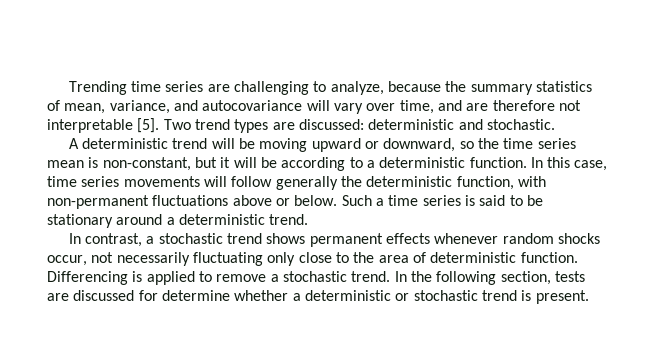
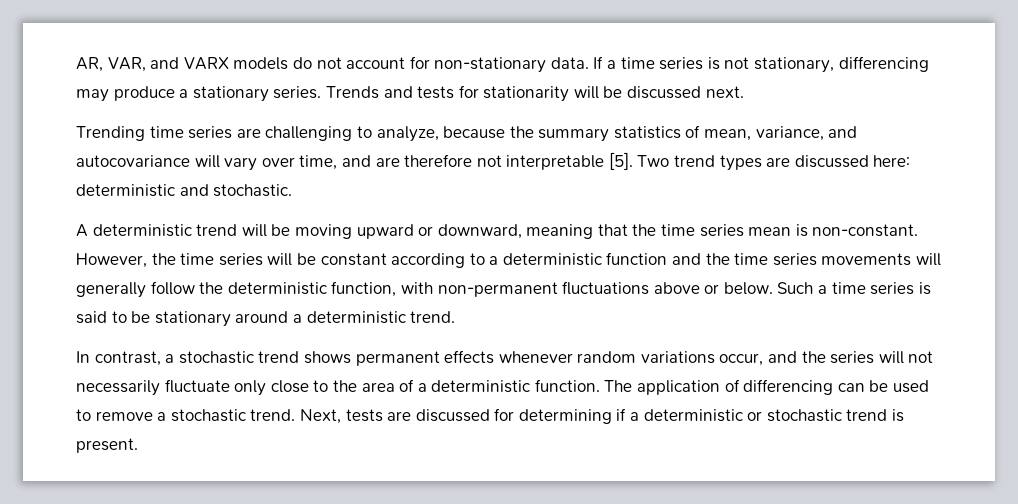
+ AR, VAR, and VARX models do not account for non-stationary data. If a time series is not stationary, differencing may produce a stationary series. Trends and tests for stationarity will be discussed next.
- Two trend types are discussed: deterministic and stochastic.
+ Two trend types are discussed here: deterministic and stochastic.
- A deterministic trend will be moving upward or downward, so the time series mean is non-constant, but it will be according to a deterministic function. In this case, time series movements will follow generally the deterministic function, with non-permanent fluctuations above or below.
+ A deterministic trend will be moving upward or downward, meaning that the time series mean is non-constant. However, the time series will be constant according to a deterministic function and the time series movements will generally follow the deterministic function, with non-permanent fluctuations above or below.
- In contrast, a stochastic trend shows permanent effects whenever random shocks occur, not necessarily fluctuating only close to the area of deterministic function. Differencing is applied to remove a stochastic trend.
+ In contrast, a stochastic trend shows permanent effects whenever random variations occur, and the series will not necessarily fluctuate only close to the area of a deterministic function. The application of differencing can be used to remove a stochastic trend.
- In the following section, tests are discussed for determine whether a deterministic or stochastic trend is present.
+ Next, tests are discussed for determining if a deterministic or stochastic trend is present.

